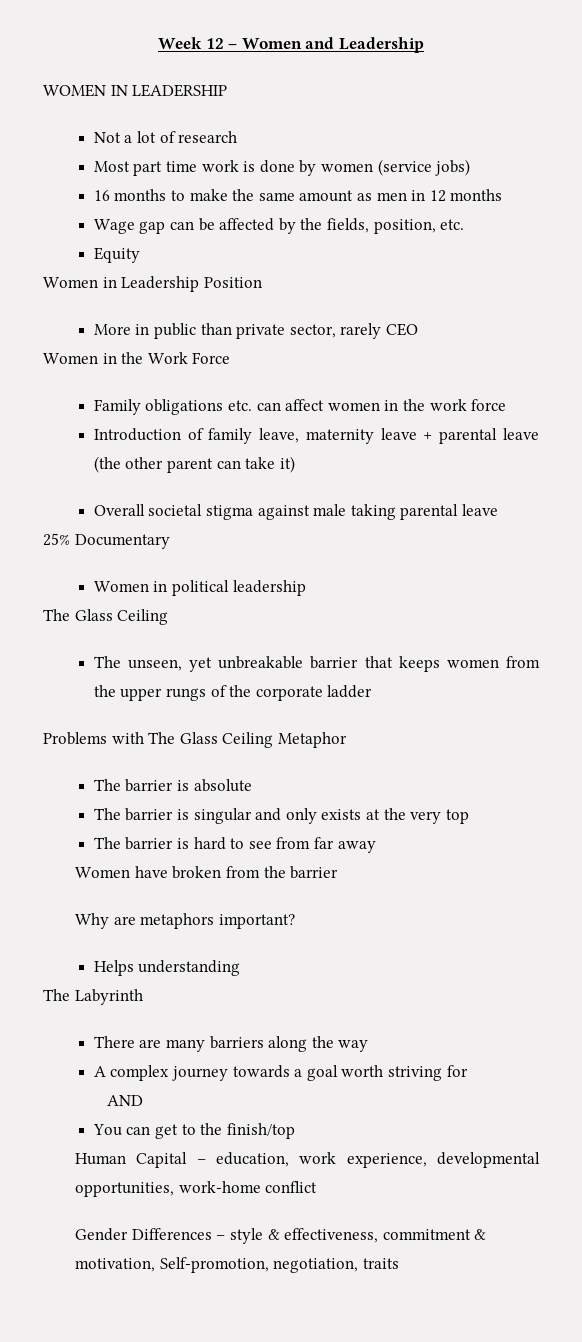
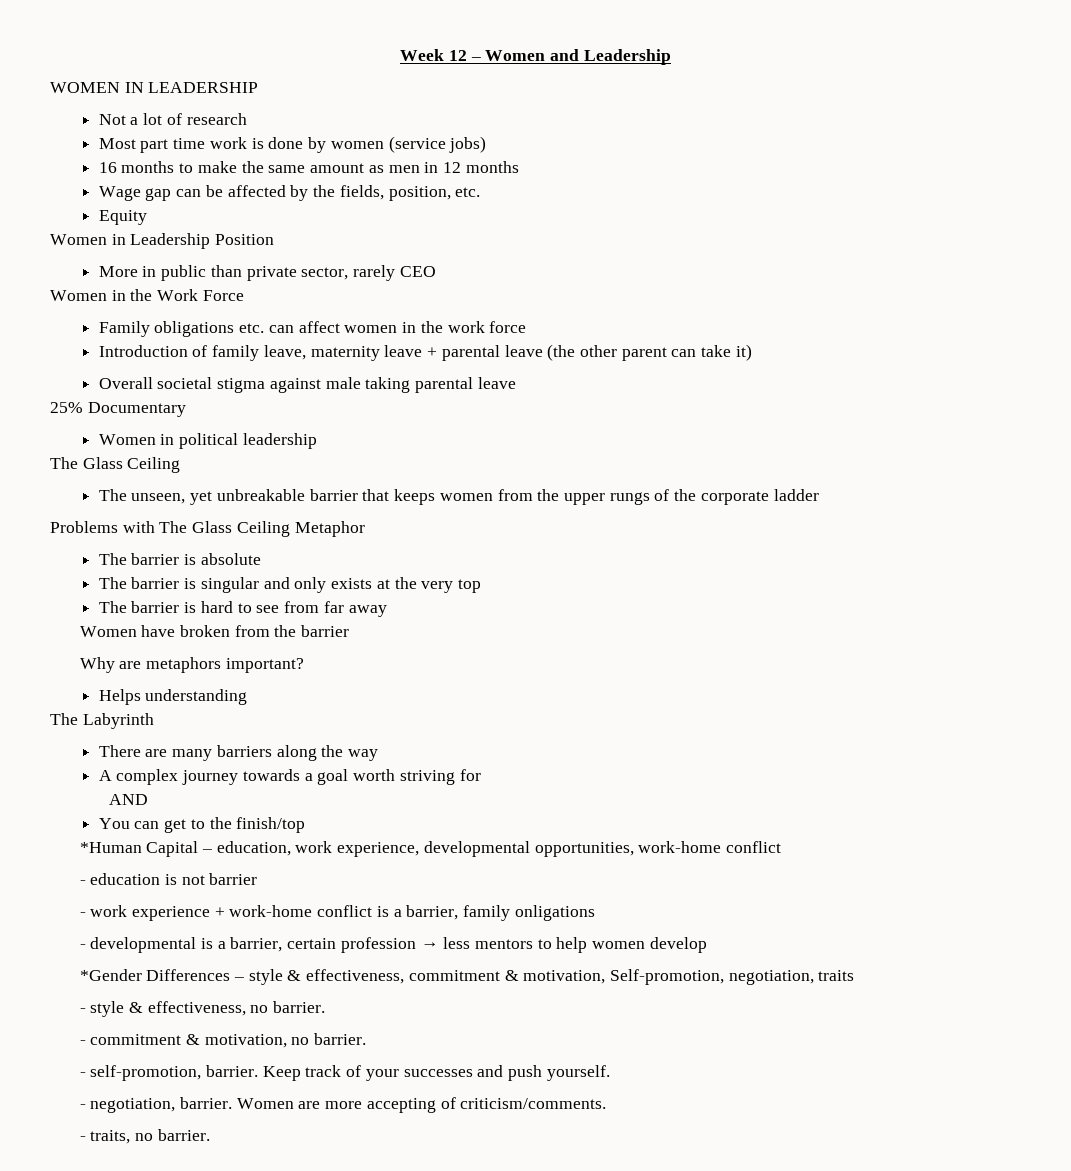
- Human Capital – education, work experience, developmental opportunities, work-home conflict
+ *Human Capital – education, work experience, developmental opportunities, work-home conflict
- Gender Differences – style & effectiveness, commitment & motivation, Self-promotion, negotiation, traits
+ - education is not barrier
+ - work experience + work-home conflict is a barrier, family onligations
+ - developmental is a barrier, certain profession → less mentors to help women develop
+ *Gender Differences – style & effectiveness, commitment & motivation, Self-promotion, negotiation, traits
+ - style & effectiveness, no barrier.
+ - commitment & motivation, no barrier.
+ - self-promotion, barrier. Keep track of your successes and push yourself.
+ - negotiation, barrier. Women are more accepting of criticism/comments.
+ - traits, no barrier.

